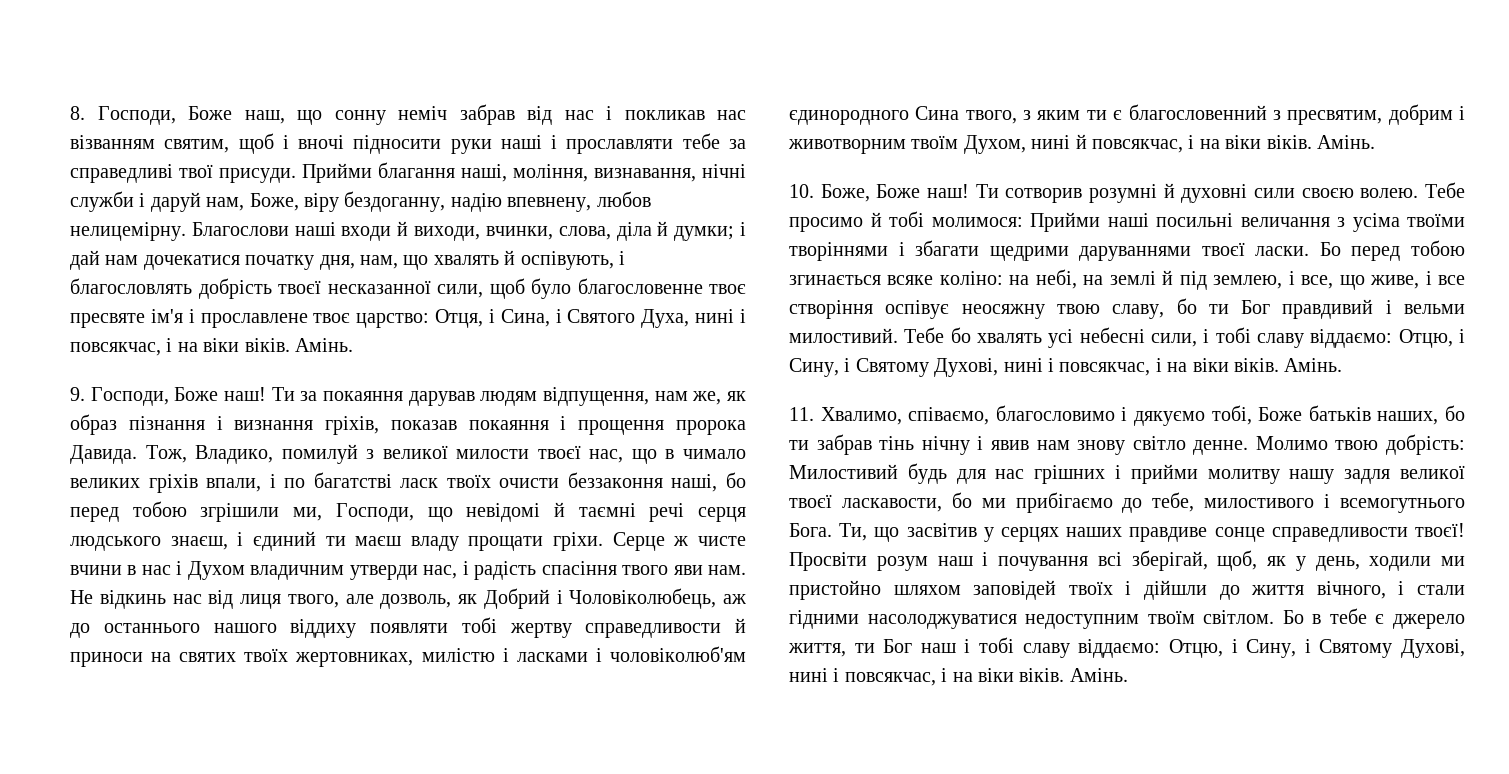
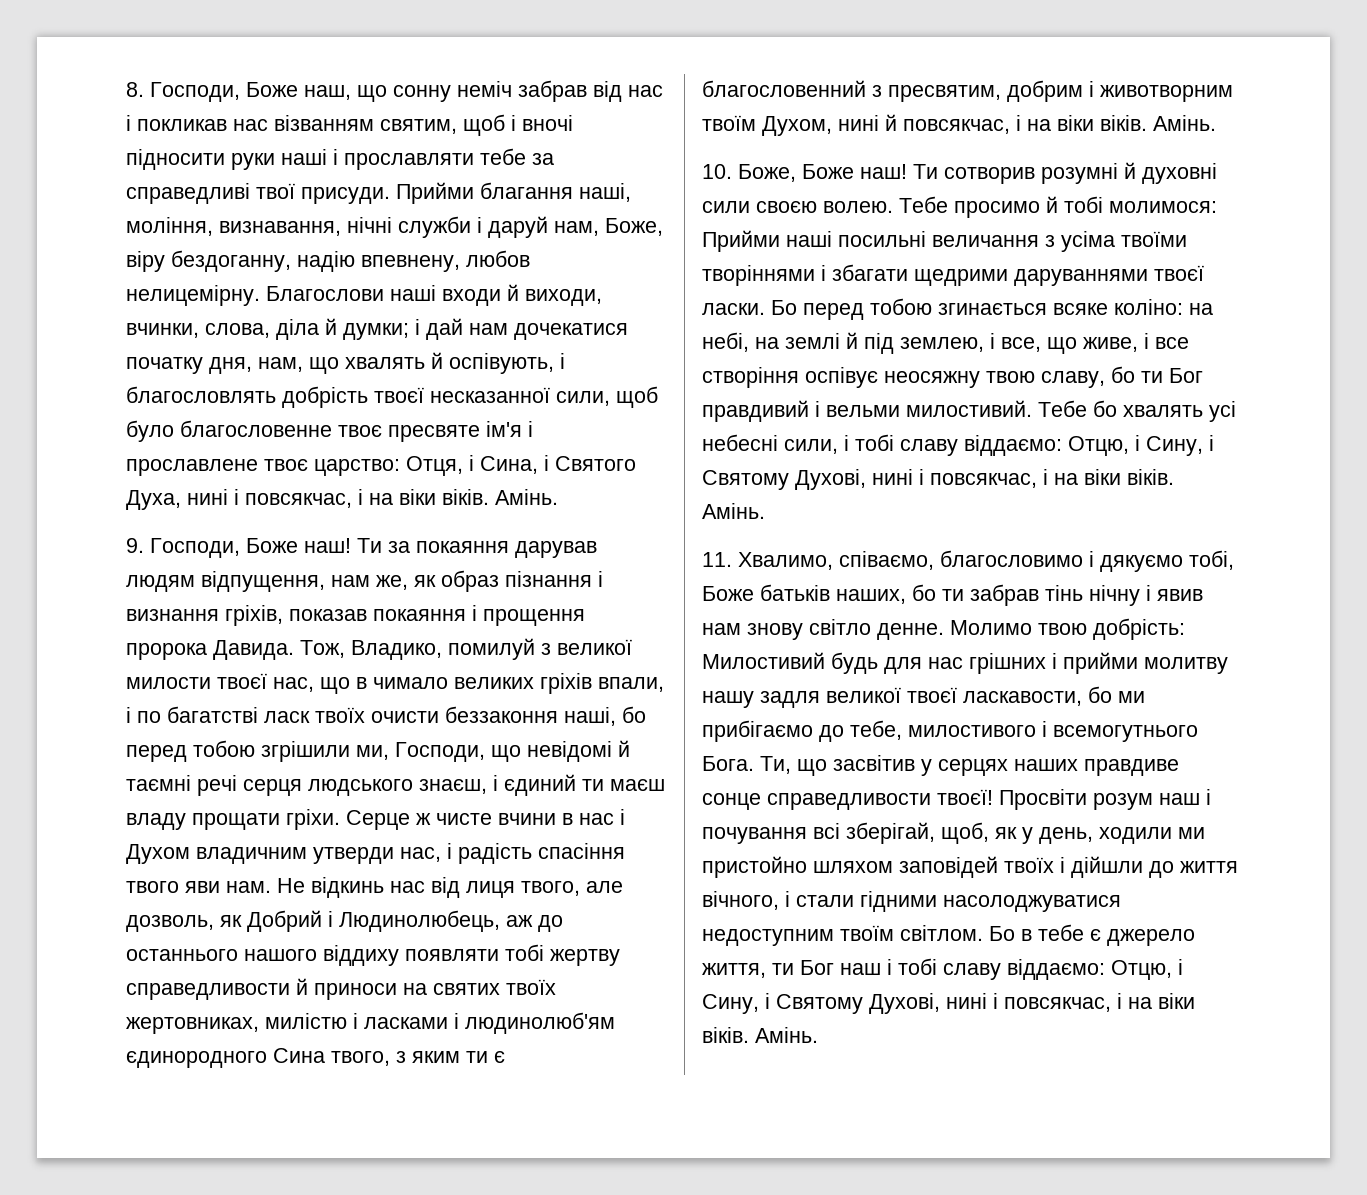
- Не відкинь нас від лиця твого, але дозволь, як Добрий і Чоловіколюбець, аж до останнього нашого віддиху появляти тобі жертву справедливости й приноси на святих твоїх жертовниках, милістю і ласками і чоловіколюб'ям єдинородного Сина твого, з яким ти є благословенний з пресвятим, добрим і животворним твоїм Духом, нині й повсякчас, і на віки віків.
+ Не відкинь нас від лиця твого, але дозволь, як Добрий і Людинолюбець, аж до останнього нашого віддиху появляти тобі жертву справедливости й приноси на святих твоїх жертовниках, милістю і ласками і людинолюб'ям єдинородного Сина твого, з яким ти є благословенний з пресвятим, добрим і животворним твоїм Духом, нині й повсякчас, і на віки віків.

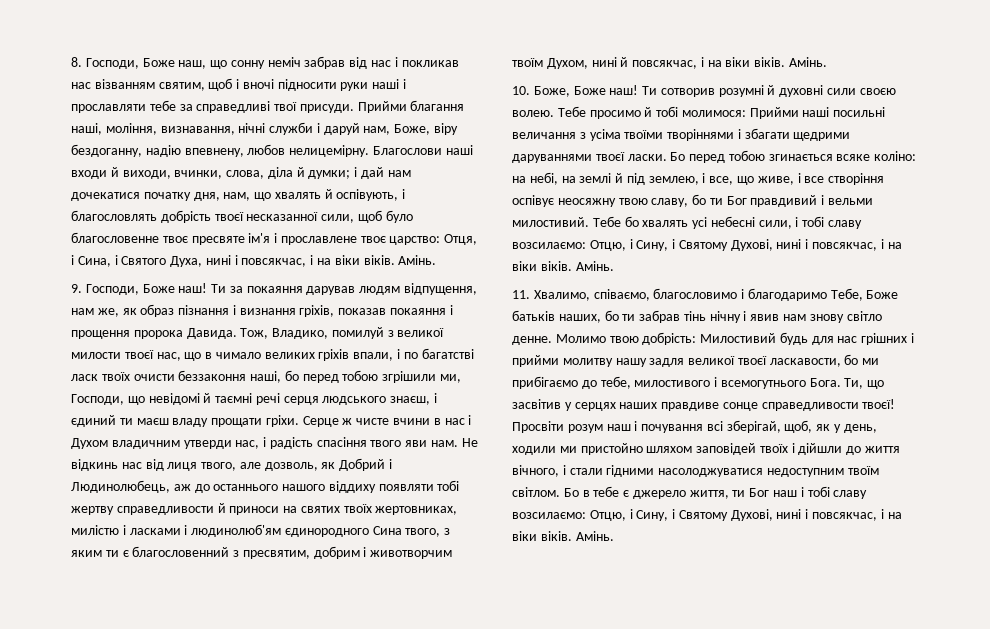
- Не відкинь нас від лиця твого, але дозволь, як Добрий і Людинолюбець, аж до останнього нашого віддиху появляти тобі жертву справедливости й приноси на святих твоїх жертовниках, милістю і ласками і людинолюб'ям єдинородного Сина твого, з яким ти є благословенний з пресвятим, добрим і животворним твоїм Духом, нині й повсякчас, і на віки віків.
+ Не відкинь нас від лиця твого, але дозволь, як Добрий і Людинолюбець, аж до останнього нашого віддиху появляти тобі жертву справедливости й приноси на святих твоїх жертовниках, милістю і ласками і людинолюб'ям єдинородного Сина твого, з яким ти є благословенний з пресвятим, добрим і животворчим твоїм Духом, нині й повсякчас, і на віки віків.
- Тебе бо хвалять усі небесні сили, і тобі славу віддаємо: Отцю, і Сину, і Святому Духові, нині і повсякчас, і на віки віків.
+ Тебе бо хвалять усі небесні сили, і тобі славу возсилаємо: Отцю, і Сину, і Святому Духові, нині і повсякчас, і на віки віків.
- 11. Хвалимо, співаємо, благословимо і дякуємо тобі, Боже батьків наших, бо ти забрав тінь нічну і явив нам знову світло денне.
+ 11. Хвалимо, співаємо, благословимо і благодаримо Тебе, Боже батьків наших, бо ти забрав тінь нічну і явив нам знову світло денне.
- Бо в тебе є джерело життя, ти Бог наш і тобі славу віддаємо: Отцю, і Сину, і Святому Духові, нині і повсякчас, і на віки віків.
+ Бо в тебе є джерело життя, ти Бог наш і тобі славу возсилаємо: Отцю, і Сину, і Святому Духові, нині і повсякчас, і на віки віків.

